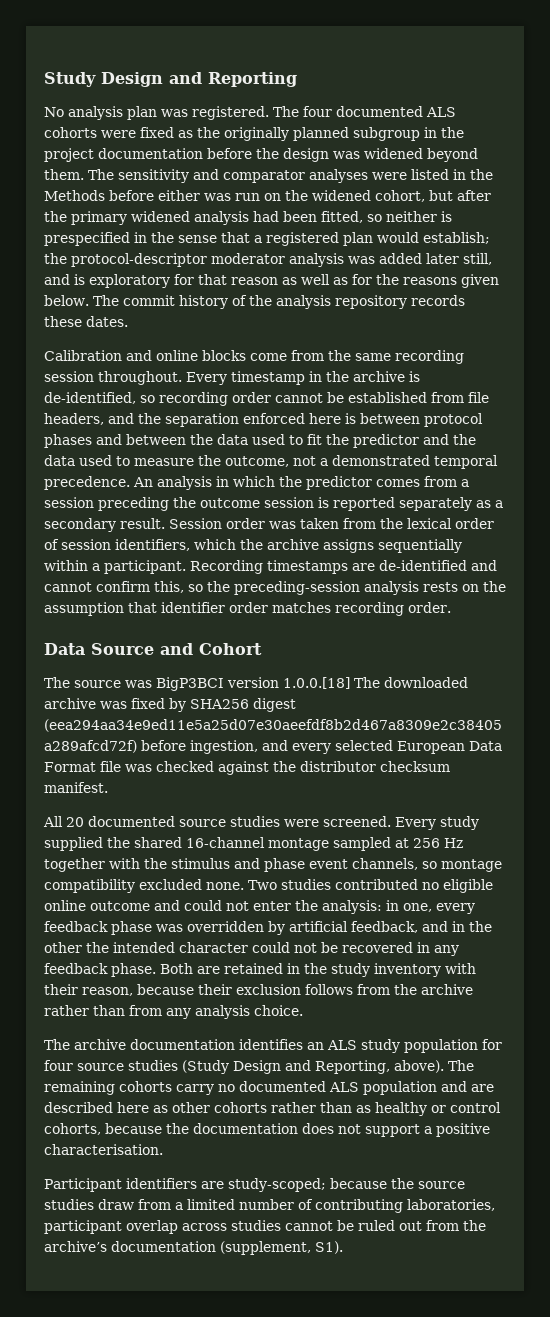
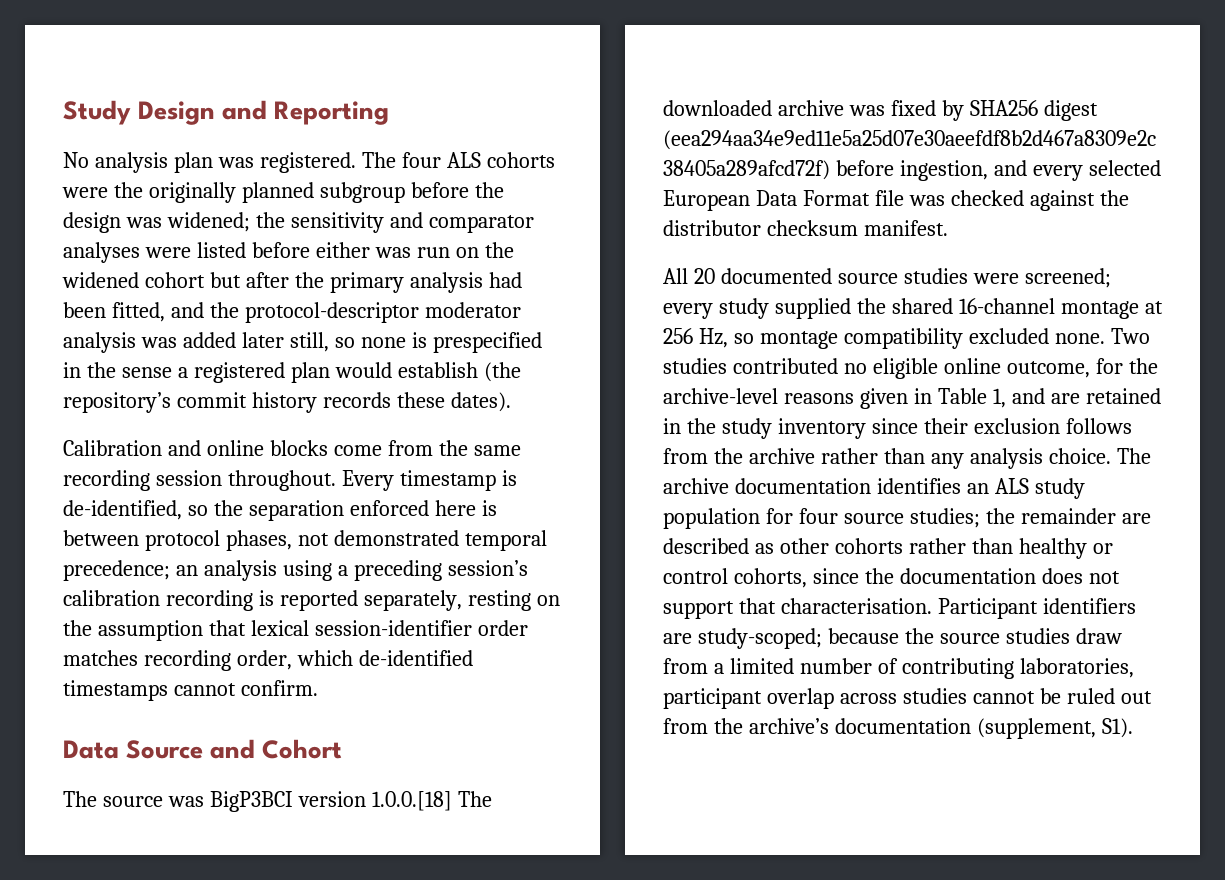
- The four documented ALS cohorts were fixed as the originally planned subgroup in the project documentation before the design was widened beyond them. The sensitivity and comparator analyses were listed in the Methods before either was run on the widened cohort, but after the primary widened analysis had been fitted, so neither is prespecified in the sense that a registered plan would establish; the protocol-descriptor moderator analysis was added later still, and is exploratory for that reason as well as for the reasons given below. The commit history of the analysis repository records these dates.
+ The four ALS cohorts were the originally planned subgroup before the design was widened; the sensitivity and comparator analyses were listed before either was run on the widened cohort but after the primary analysis had been fitted, and the protocol-descriptor moderator analysis was added later still, so none is prespecified in the sense a registered plan would establish (the repository’s commit history records these dates).
- Every timestamp in the archive is de-identified, so recording order cannot be established from file headers, and the separation enforced here is between protocol phases and between the data used to fit the predictor and the data used to measure the outcome, not a demonstrated temporal precedence. An analysis in which the predictor comes from a session preceding the outcome session is reported separately as a secondary result. Session order was taken from the lexical order of session identifiers, which the archive assigns sequentially within a participant. Recording timestamps are de-identified and cannot confirm this, so the preceding-session analysis rests on the assumption that identifier order matches recording order.
+ Every timestamp is de-identified, so the separation enforced here is between protocol phases, not demonstrated temporal precedence; an analysis using a preceding session’s calibration recording is reported separately, resting on the assumption that lexical session-identifier order matches recording order, which de-identified timestamps cannot confirm.
- All 20 documented source studies were screened. Every study supplied the shared 16-channel montage sampled at 256 Hz together with the stimulus and phase event channels, so montage compatibility excluded none.
+ All 20 documented source studies were screened; every study supplied the shared 16-channel montage at 256 Hz, so montage compatibility excluded none.
- Two studies contributed no eligible online outcome and could not enter the analysis: in one, every feedback phase was overridden by artificial feedback, and in the other the intended character could not be recovered in any feedback phase. Both are retained in the study inventory with their reason, because their exclusion follows from the archive rather than from any analysis choice.
- The archive documentation identifies an ALS study population for four source studies (Study Design and Reporting, above). The remaining cohorts carry no documented ALS population and are described here as other cohorts rather than as healthy or control cohorts, because the documentation does not support a positive characterisation.
- Participant identifiers are study-scoped;
+ Two studies contributed no eligible online outcome, for the archive-level reasons given in Table 1, and are retained in the study inventory since their exclusion follows from the archive rather than any analysis choice. The archive documentation identifies an ALS study population for four source studies; the remainder are described as other cohorts rather than healthy or control cohorts, since the documentation does not support that characterisation. Participant identifiers are study-scoped;

